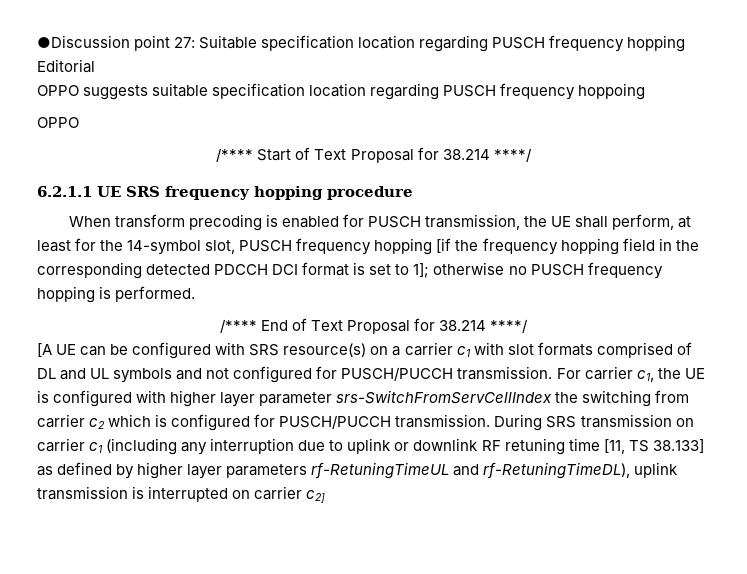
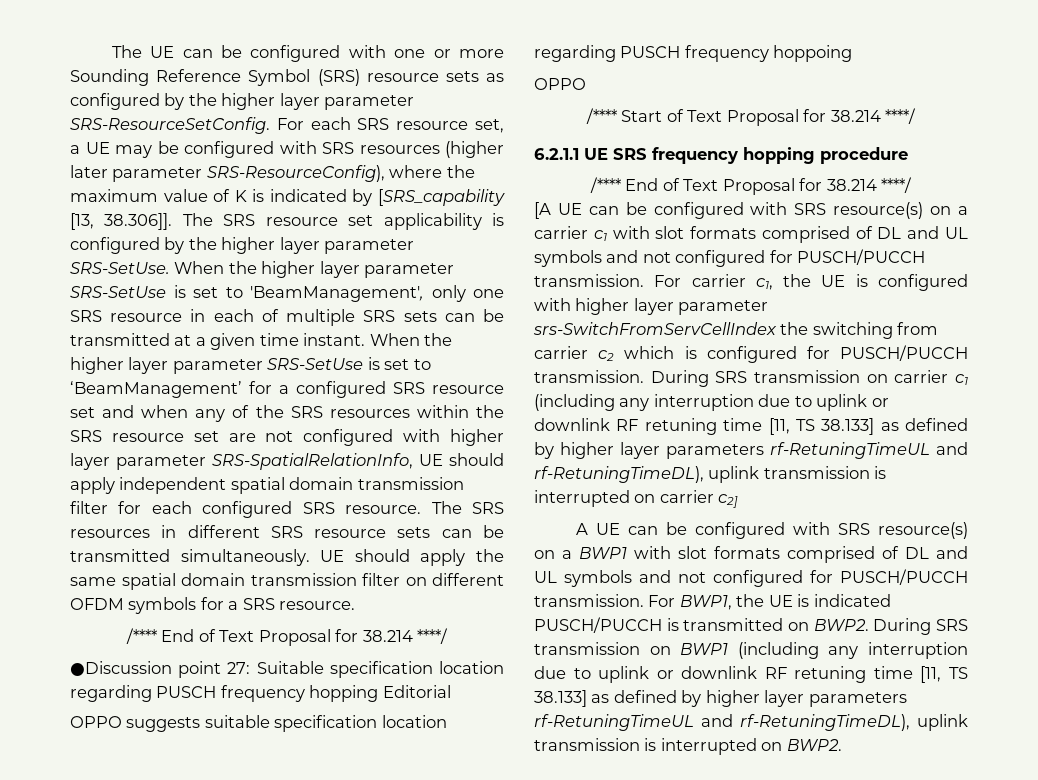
+ The UE can be configured with one or more Sounding Reference Symbol (SRS) resource sets as configured by the higher layer parameter SRS-ResourceSetConfig. For each SRS resource set, a UE may be configured with SRS resources (higher later parameter SRS-ResourceConfig), where the maximum value of K is indicated by [SRS_capability [13, 38.306]]. The SRS resource set applicability is configured by the higher layer parameter SRS-SetUse. When the higher layer parameter SRS-SetUse is set to 'BeamManagement', only one SRS resource in each of multiple SRS sets can be transmitted at a given time instant. When the higher layer parameter SRS-SetUse is set to ‘BeamManagement’ for a configured SRS resource set and when any of the SRS resources within the SRS resource set are not configured with higher layer parameter SRS-SpatialRelationInfo, UE should apply independent spatial domain transmission filter for each configured SRS resource. The SRS resources in different SRS resource sets can be transmitted simultaneously. UE should apply the same spatial domain transmission filter on different OFDM symbols for a SRS resource.
+ /**** End of Text Proposal for 38.214 ****/
- When transform precoding is enabled for PUSCH transmission, the UE shall perform, at least for the 14-symbol slot, PUSCH frequency hopping [if the frequency hopping field in the corresponding detected PDCCH DCI format is set to 1]; otherwise no PUSCH frequency hopping is performed.
+ A UE can be configured with SRS resource(s) on a BWP1 with slot formats comprised of DL and UL symbols and not configured for PUSCH/PUCCH transmission. For BWP1, the UE is indicated PUSCH/PUCCH is transmitted on BWP2. During SRS transmission on BWP1 (including any interruption due to uplink or downlink RF retuning time [11, TS 38.133] as defined by higher layer parameters rf-RetuningTimeUL and rf-RetuningTimeDL), uplink transmission is interrupted on BWP2.

